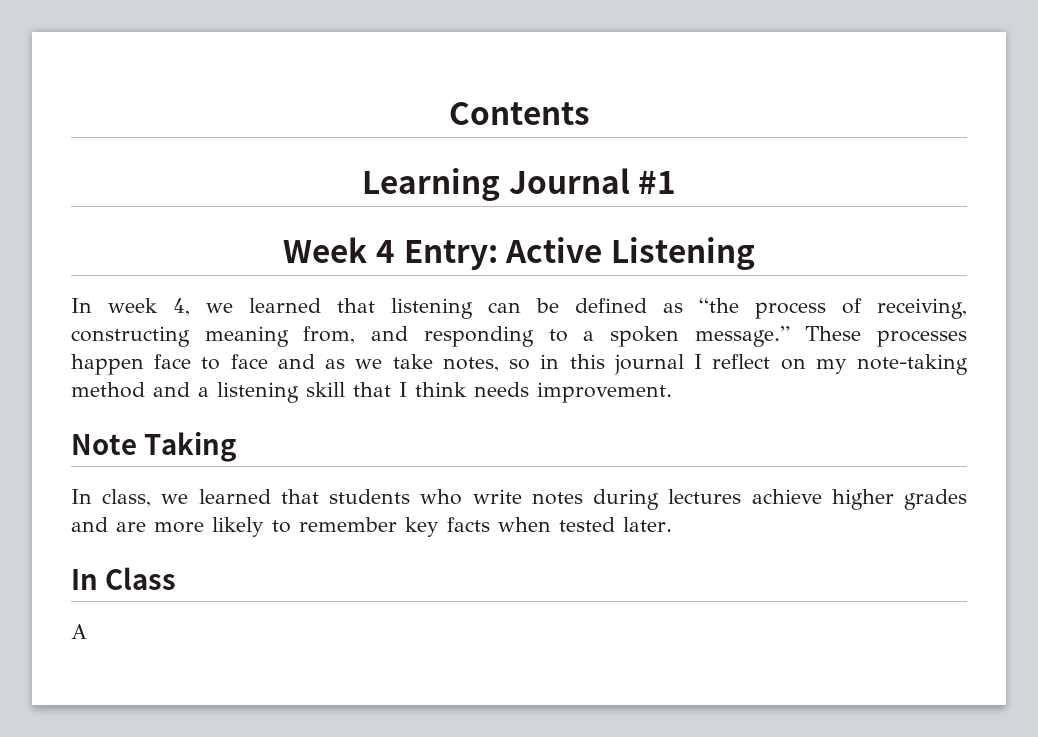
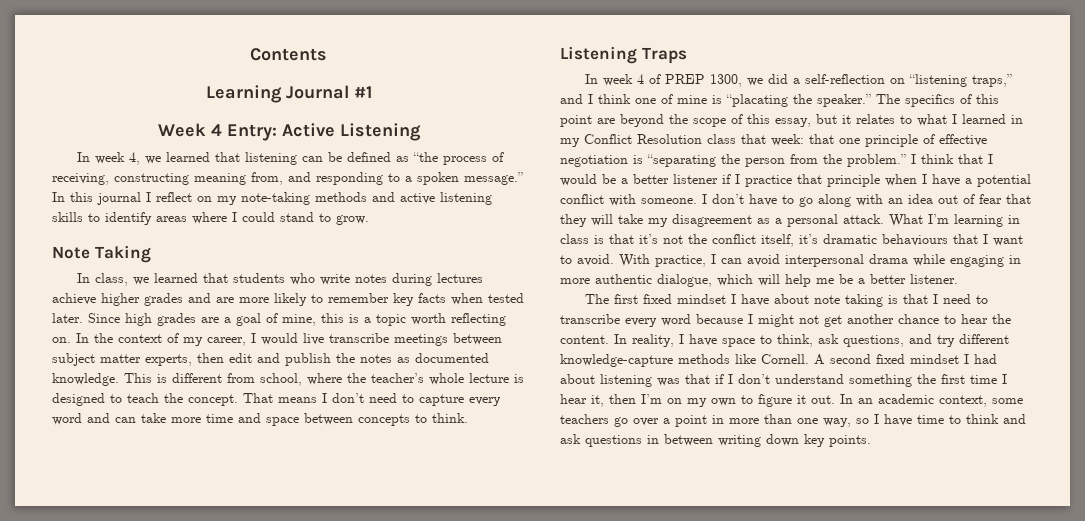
- These processes happen face to face and as we take notes, so in this journal I reflect on my note-taking method and a listening skill that I think needs improvement.
+ In this journal I reflect on my note-taking methods and active listening skills to identify areas where I could stand to grow.
- In class, we learned that students who write notes during lectures achieve higher grades and are more likely to remember key facts when tested later.
- In Class
- A
+ In class, we learned that students who write notes during lectures achieve higher grades and are more likely to remember key facts when tested later. Since high grades are a goal of mine, this is a topic worth reflecting on. In the context of my career, I would live transcribe meetings between subject matter experts, then edit and publish the notes as documented knowledge. This is different from school, where the teacher’s whole lecture is designed to teach the concept. That means I don’t need to capture every word and can take more time and space between concepts to think.
+ Listening Traps
+ In week 4 of PREP 1300, we did a self-reflection on “listening traps,” and I think one of mine is “placating the speaker.” The specifics of this point are beyond the scope of this essay, but it relates to what I learned in my Conflict Resolution class that week: that one principle of effective negotiation is “separating the person from the problem.” I think that I would be a better listener if I practice that principle when I have a potential conflict with someone. I don’t have to go along with an idea out of fear that they will take my disagreement as a personal attack. What I’m learning in class is that it’s not the conflict itself, it’s dramatic behaviours that I want to avoid. With practice, I can avoid interpersonal drama while engaging in more authentic dialogue, which will help me be a better listener.
+ The first fixed mindset I have about note taking is that I need to transcribe every word because I might not get another chance to hear the content. In reality, I have space to think, ask questions, and try different knowledge-capture methods like Cornell. A second fixed mindset I had about listening was that if I don’t understand something the first time I hear it, then I’m on my own to figure it out. In an academic context, some teachers go over a point in more than one way, so I have time to think and ask questions in between writing down key points.

